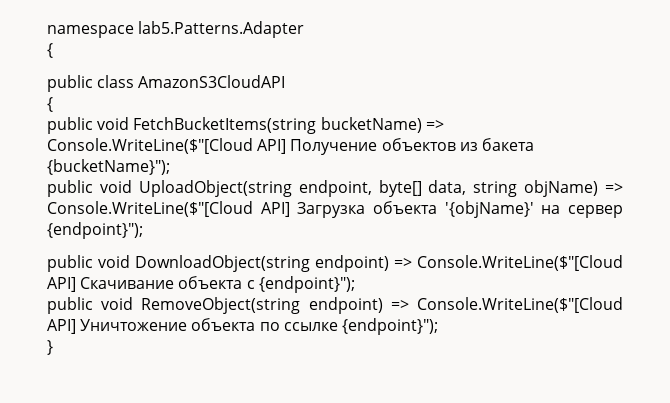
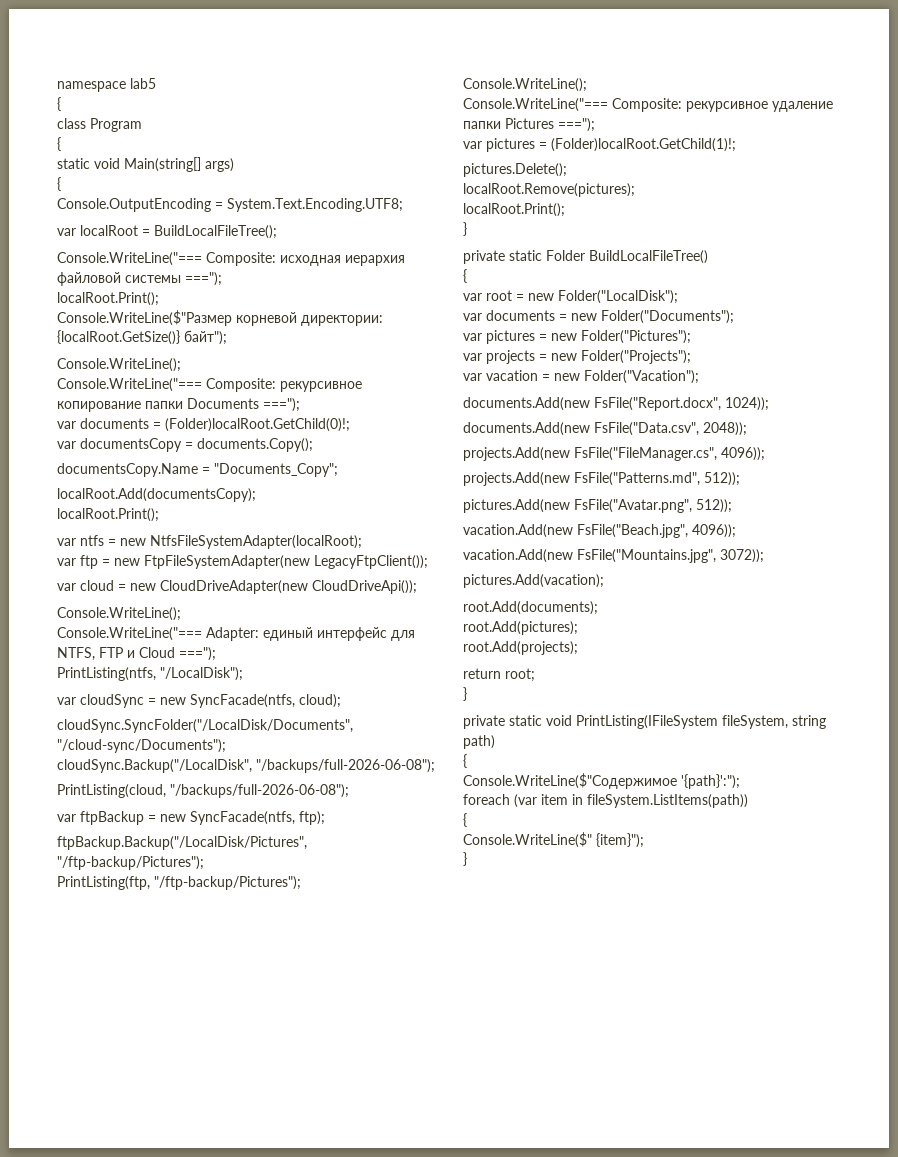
- namespace lab5.Patterns.Adapter
+ namespace lab5
  {
- public class AmazonS3CloudAPI
+ class Program
  {
- public void FetchBucketItems(string bucketName) => Console.WriteLine($"[Cloud API] Получение объектов из бакета {bucketName}");
- public void UploadObject(string endpoint, byte[] data, string objName) => Console.WriteLine($"[Cloud API] Загрузка объекта '{objName}' на сервер {endpoint}");
- public void DownloadObject(string endpoint) => Console.WriteLine($"[Cloud API] Скачивание объекта с {endpoint}");
- public void RemoveObject(string endpoint) => Console.WriteLine($"[Cloud API] Уничтожение объекта по ссылке {endpoint}");
+ static void Main(string[] args)
+ {
+ Console.OutputEncoding = System.Text.Encoding.UTF8;
+ var localRoot = BuildLocalFileTree();
+ Console.WriteLine("=== Composite: исходная иерархия файловой системы ===");
+ localRoot.Print();
+ Console.WriteLine($"Размер корневой директории: {localRoot.GetSize()} байт");
+ Console.WriteLine();
+ Console.WriteLine("=== Composite: рекурсивное копирование папки Documents ===");
+ var documents = (Folder)localRoot.GetChild(0)!;
+ var documentsCopy = documents.Copy();
+ documentsCopy.Name = "Documents_Copy";
+ localRoot.Add(documentsCopy);
+ localRoot.Print();
+ var ntfs = new NtfsFileSystemAdapter(localRoot);
+ var ftp = new FtpFileSystemAdapter(new LegacyFtpClient());
+ var cloud = new CloudDriveAdapter(new CloudDriveApi());
+ Console.WriteLine();
+ Console.WriteLine("=== Adapter: единый интерфейс для NTFS, FTP и Cloud ===");
+ PrintListing(ntfs, "/LocalDisk");
+ var cloudSync = new SyncFacade(ntfs, cloud);
+ cloudSync.SyncFolder("/LocalDisk/Documents", "/cloud-sync/Documents");
+ cloudSync.Backup("/LocalDisk", "/backups/full-2026-06-08");
+ PrintListing(cloud, "/backups/full-2026-06-08");
+ var ftpBackup = new SyncFacade(ntfs, ftp);
+ ftpBackup.Backup("/LocalDisk/Pictures", "/ftp-backup/Pictures");
+ PrintListing(ftp, "/ftp-backup/Pictures");
+ Console.WriteLine();
+ Console.WriteLine("=== Composite: рекурсивное удаление папки Pictures ===");
+ var pictures = (Folder)localRoot.GetChild(1)!;
+ pictures.Delete();
+ localRoot.Remove(pictures);
+ localRoot.Print();
+ }
+ private static Folder BuildLocalFileTree()
+ {
+ var root = new Folder("LocalDisk");
+ var documents = new Folder("Documents");
+ var pictures = new Folder("Pictures");
+ var projects = new Folder("Projects");
+ var vacation = new Folder("Vacation");
+ documents.Add(new FsFile("Report.docx", 1024));
+ documents.Add(new FsFile("Data.csv", 2048));
+ projects.Add(new FsFile("FileManager.cs", 4096));
+ projects.Add(new FsFile("Patterns.md", 512));
+ pictures.Add(new FsFile("Avatar.png", 512));
+ vacation.Add(new FsFile("Beach.jpg", 4096));
+ vacation.Add(new FsFile("Mountains.jpg", 3072));
+ pictures.Add(vacation);
+ root.Add(documents);
+ root.Add(pictures);
+ root.Add(projects);
+ return root;
+ }
+ private static void PrintListing(IFileSystem fileSystem, string path)
+ {
+ Console.WriteLine($"Содержимое '{path}':");
+ foreach (var item in fileSystem.ListItems(path))
+ {
+ Console.WriteLine($" {item}");

